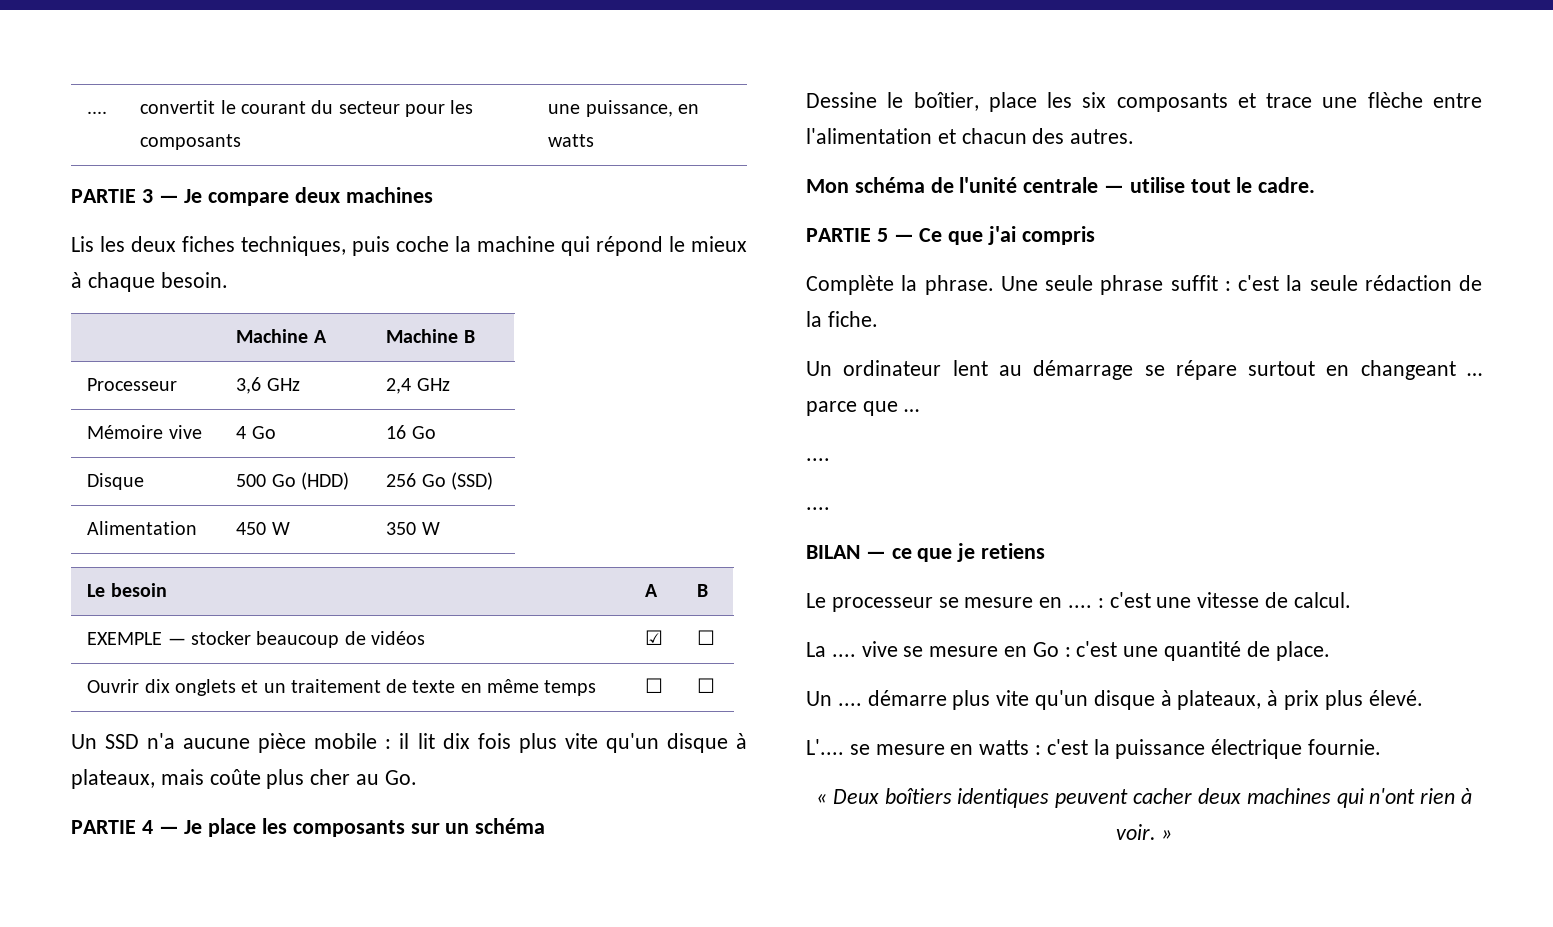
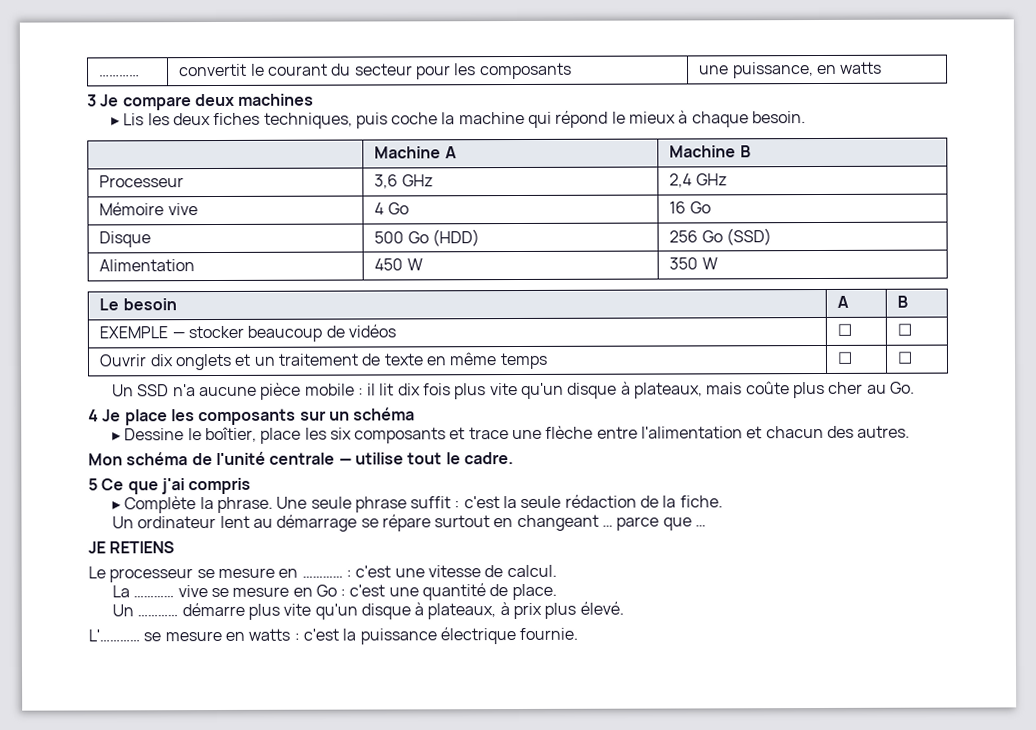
- .... | convertit le courant du secteur pour les composants | une puissance, en watts
+ ………… | convertit le courant du secteur pour les composants | une puissance, en watts
- PARTIE 3 — Je compare deux machines
+ 3 Je compare deux machines
- Lis les deux fiches techniques, puis coche la machine qui répond le mieux à chaque besoin.
+ ▸ Lis les deux fiches techniques, puis coche la machine qui répond le mieux à chaque besoin.
- EXEMPLE — stocker beaucoup de vidéos | ☑ | ☐
+ EXEMPLE — stocker beaucoup de vidéos | ☐ | ☐
- PARTIE 4 — Je place les composants sur un schéma
+ 4 Je place les composants sur un schéma
- Dessine le boîtier, place les six composants et trace une flèche entre l'alimentation et chacun des autres.
+ ▸ Dessine le boîtier, place les six composants et trace une flèche entre l'alimentation et chacun des autres.
- PARTIE 5 — Ce que j'ai compris
+ 5 Ce que j'ai compris
- Complète la phrase.
+ ▸ Complète la phrase.
  Un ordinateur lent au démarrage se répare surtout en changeant … parce que …
- ....
- ....
- BILAN — ce que je retiens
+ JE RETIENS
- Le processeur se mesure en .... : c'est une vitesse de calcul.
+ Le processeur se mesure en ………… : c'est une vitesse de calcul.
- La .... vive se mesure en Go : c'est une quantité de place.
+ La ………… vive se mesure en Go : c'est une quantité de place.
- Un .... démarre plus vite qu'un disque à plateaux, à prix plus élevé.
+ Un ………… démarre plus vite qu'un disque à plateaux, à prix plus élevé.
- L'.... se mesure en watts : c'est la puissance électrique fournie.
+ L'………… se mesure en watts : c'est la puissance électrique fournie.
- « Deux boîtiers identiques peuvent cacher deux machines qui n'ont rien à voir. »

